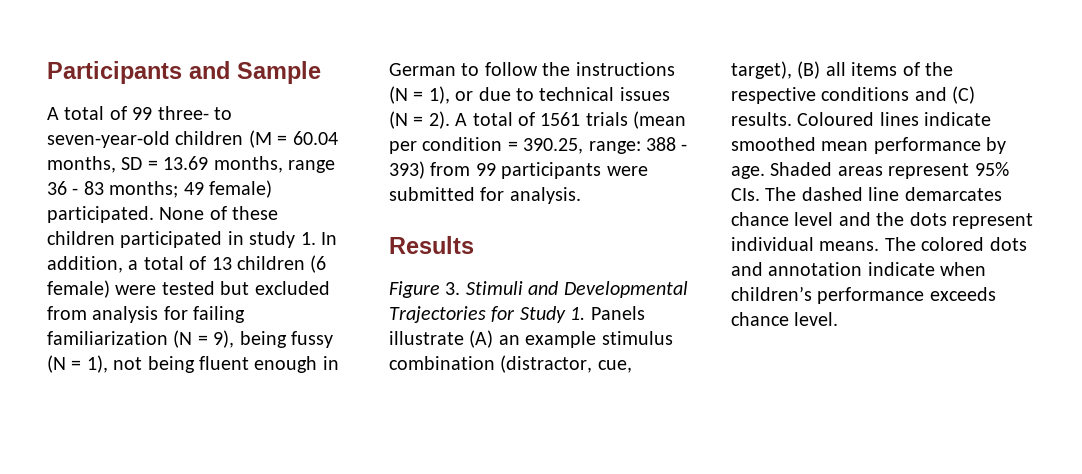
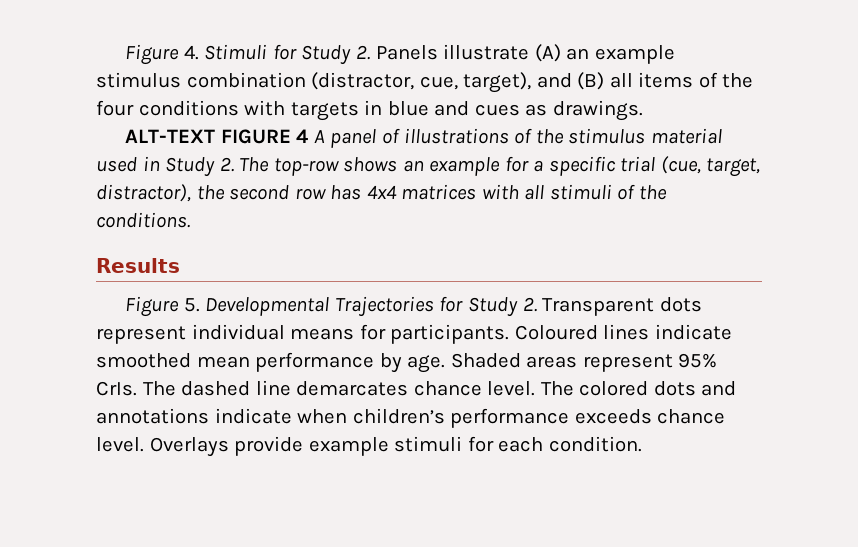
- Participants and Sample
- A total of 99 three- to seven-year-old children (M = 60.04 months, SD = 13.69 months, range 36 - 83 months; 49 female) participated. None of these children participated in study 1. In addition, a total of 13 children (6 female) were tested but excluded from analysis for failing familiarization (N = 9), being fussy (N = 1), not being fluent enough in German to follow the instructions (N = 1), or due to technical issues (N = 2). A total of 1561 trials (mean per condition = 390.25, range: 388 - 393) from 99 participants were submitted for analysis.
+ Figure 4. Stimuli for Study 2. Panels illustrate (A) an example stimulus combination (distractor, cue, target), and (B) all items of the four conditions with targets in blue and cues as drawings.
+ ALT-TEXT FIGURE 4 A panel of illustrations of the stimulus material used in Study 2. The top-row shows an example for a specific trial (cue, target, distractor), the second row has 4x4 matrices with all stimuli of the conditions.
  Results
- Figure 3. Stimuli and Developmental Trajectories for Study 1. Panels illustrate (A) an example stimulus combination (distractor, cue, target), (B) all items of the respective conditions and (C) results.
+ Figure 5. Developmental Trajectories for Study 2. Transparent dots represent individual means for participants.
- Shaded areas represent 95% CIs. The dashed line demarcates chance level and the dots represent individual means.
+ Shaded areas represent 95% CrIs. The dashed line demarcates chance level.
- The colored dots and annotation indicate when children’s performance exceeds chance level.
+ The colored dots and annotations indicate when children’s performance exceeds chance level.
+ Overlays provide example stimuli for each condition.

